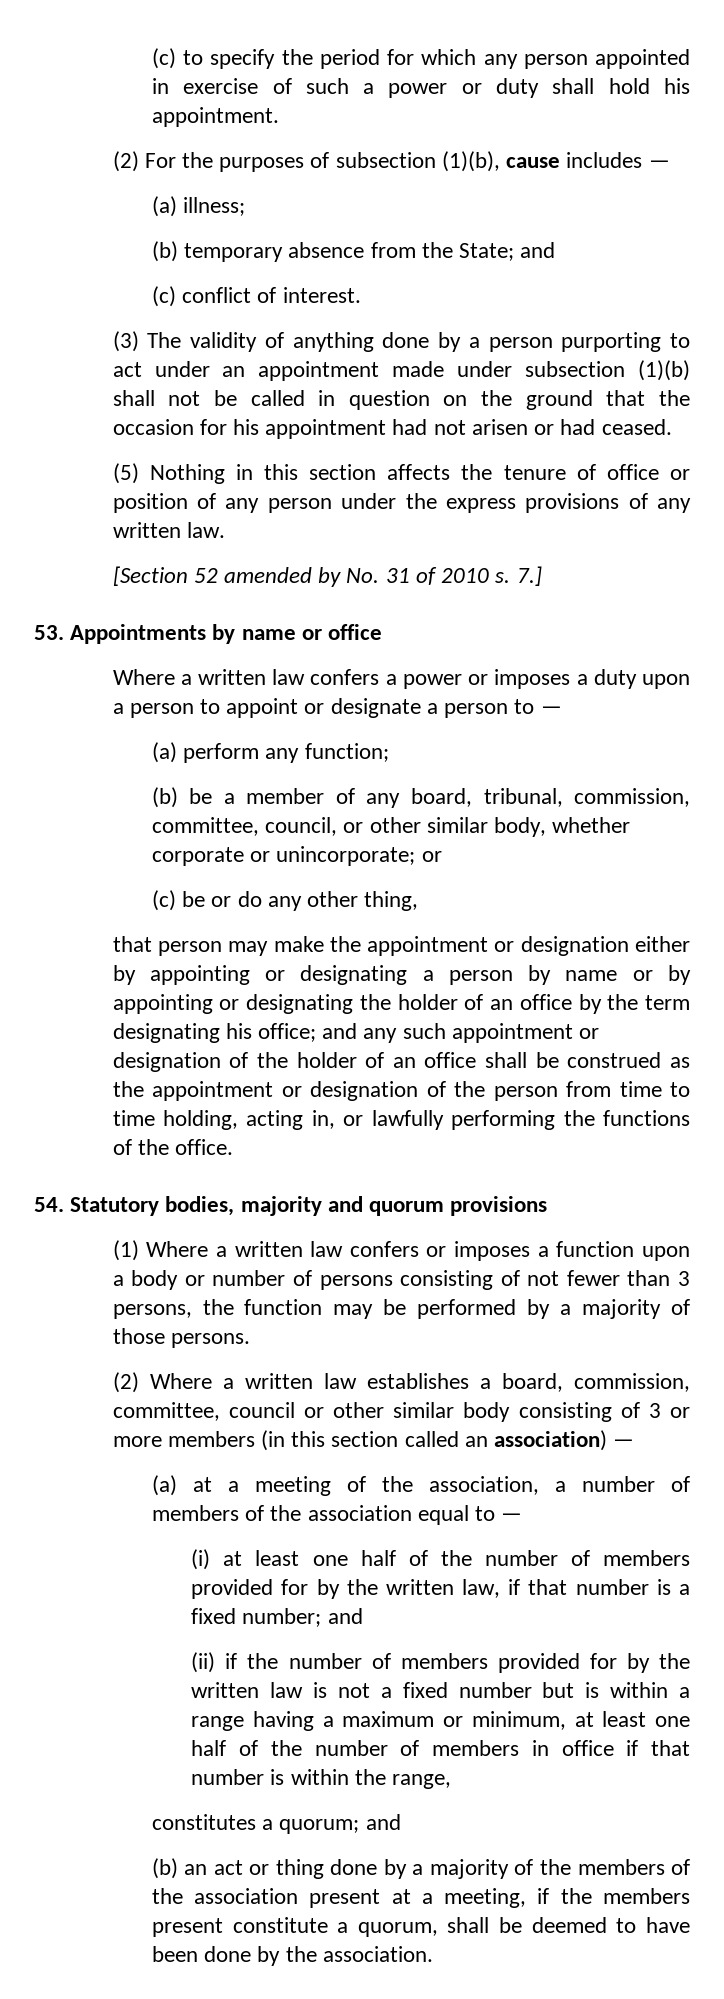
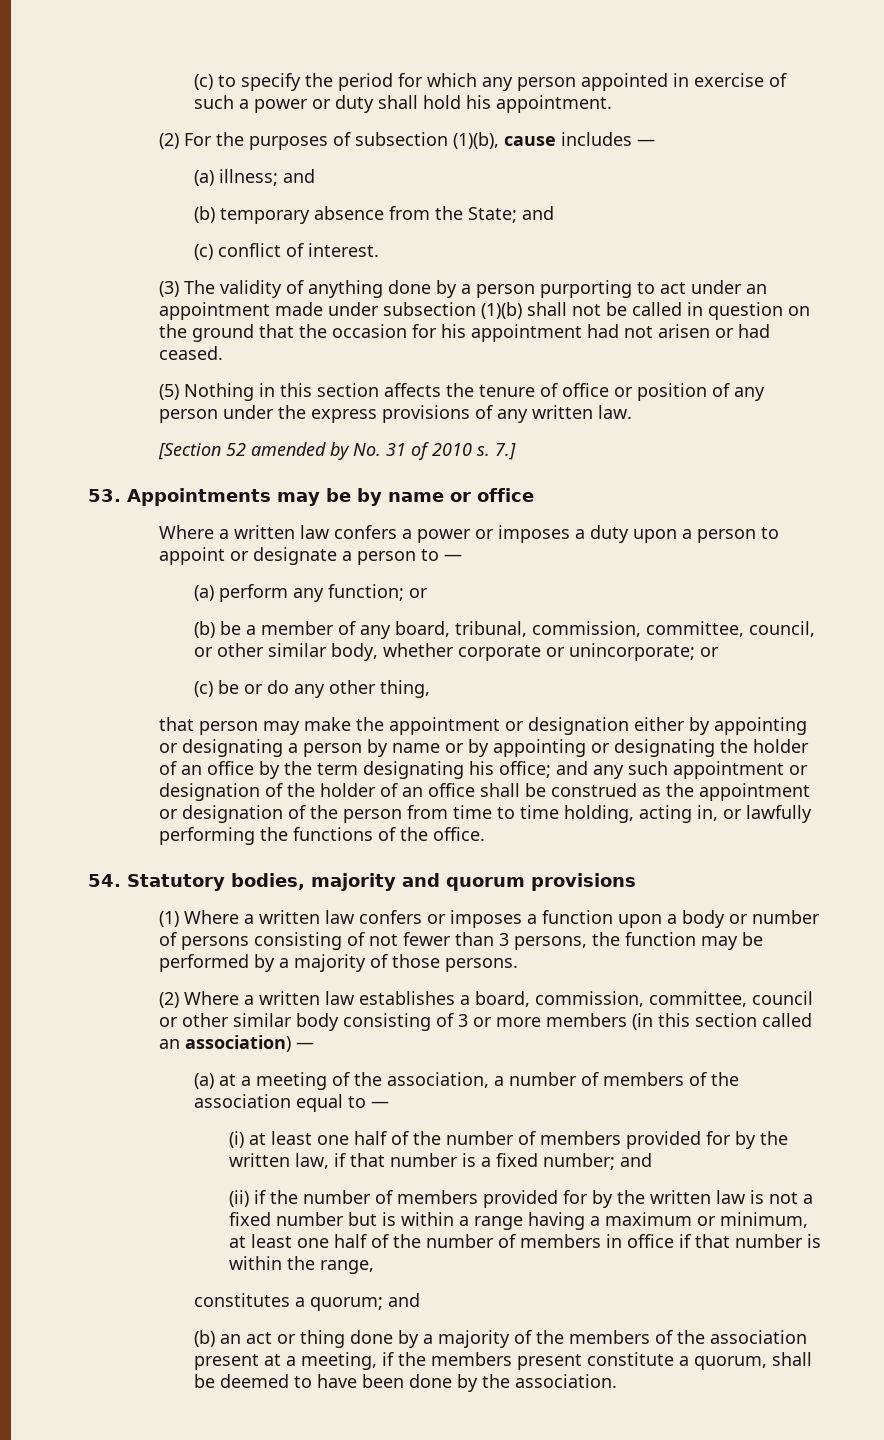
- (a) illness;
+ (a) illness; and
- 53. Appointments by name or office
+ 53. Appointments may be by name or office
- (a) perform any function;
+ (a) perform any function; or

